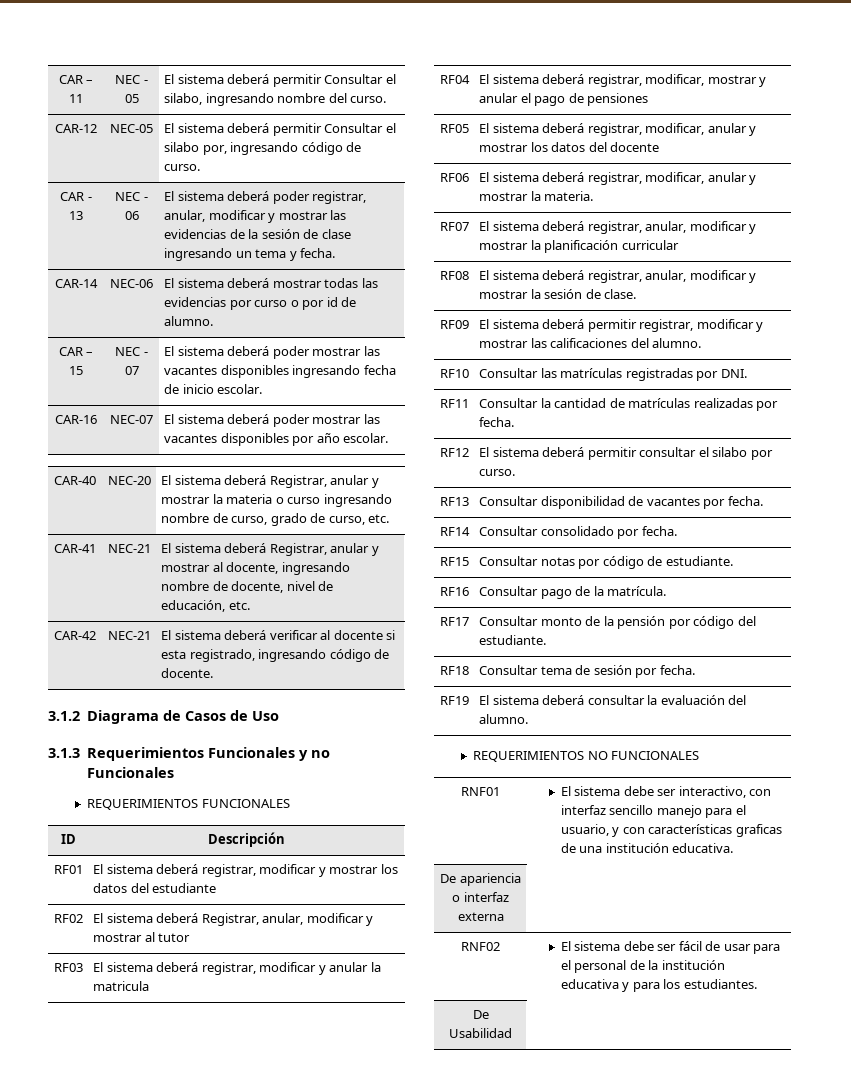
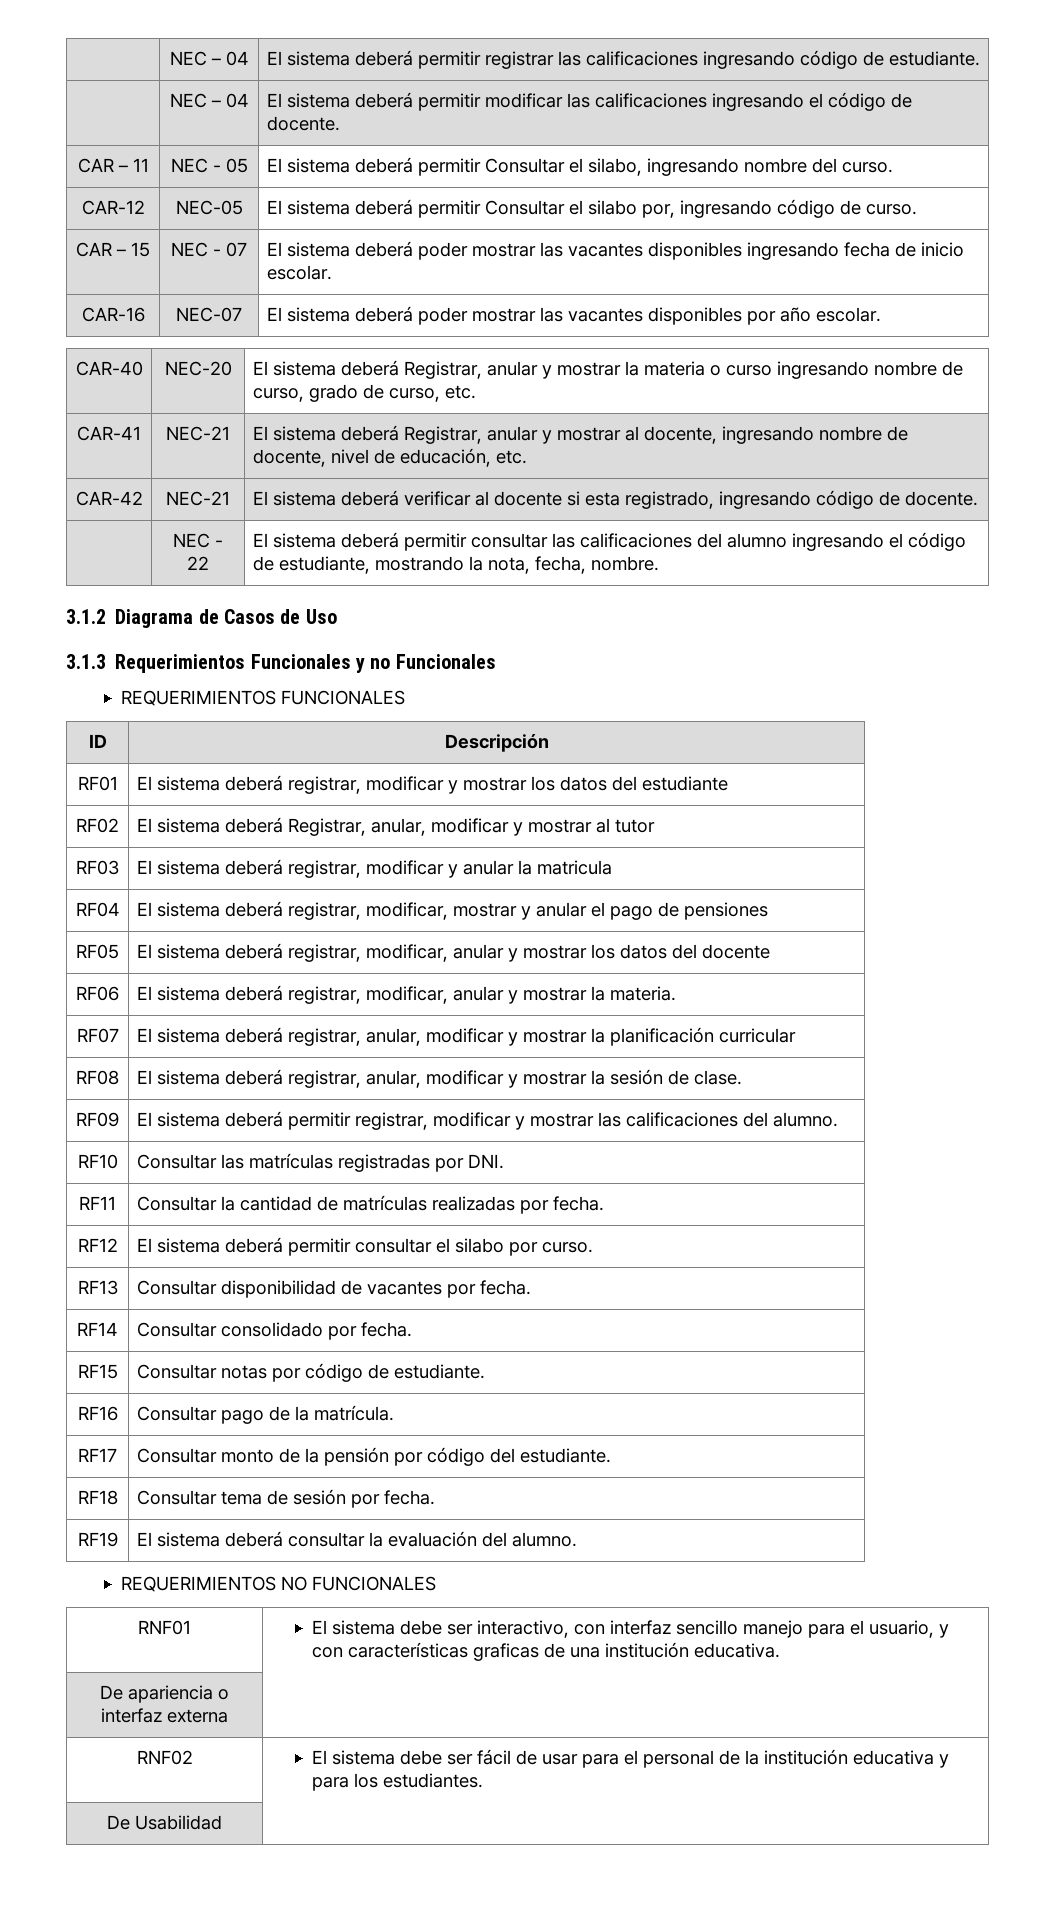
+ | NEC – 04 | El sistema deberá permitir registrar las calificaciones ingresando código de estudiante.
+ | NEC – 04 | El sistema deberá permitir modificar las calificaciones ingresando el código de docente.
- CAR - 13 | NEC - 06 | El sistema deberá poder registrar, anular, modificar y mostrar las evidencias de la sesión de clase ingresando un tema y fecha.
- CAR-14 | NEC-06 | El sistema deberá mostrar todas las evidencias por curso o por id de alumno.
+ | NEC - 22 | El sistema deberá permitir consultar las calificaciones del alumno ingresando el código de estudiante, mostrando la nota, fecha, nombre.

